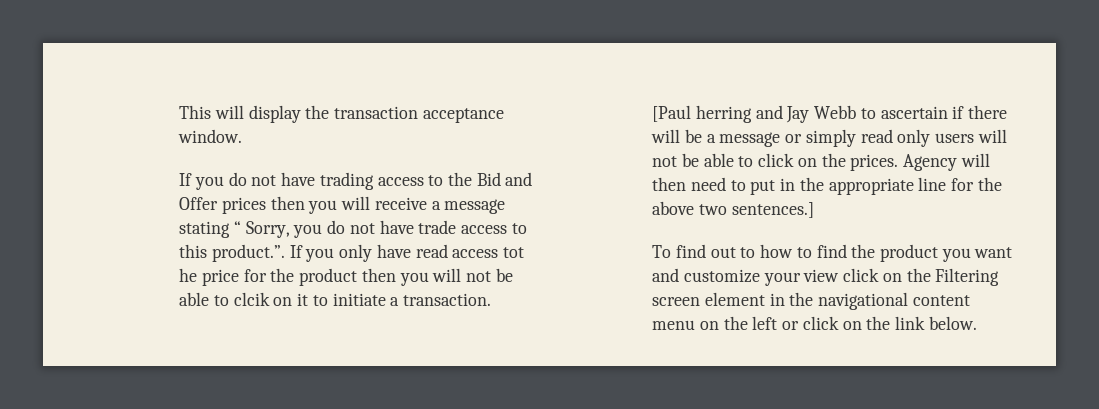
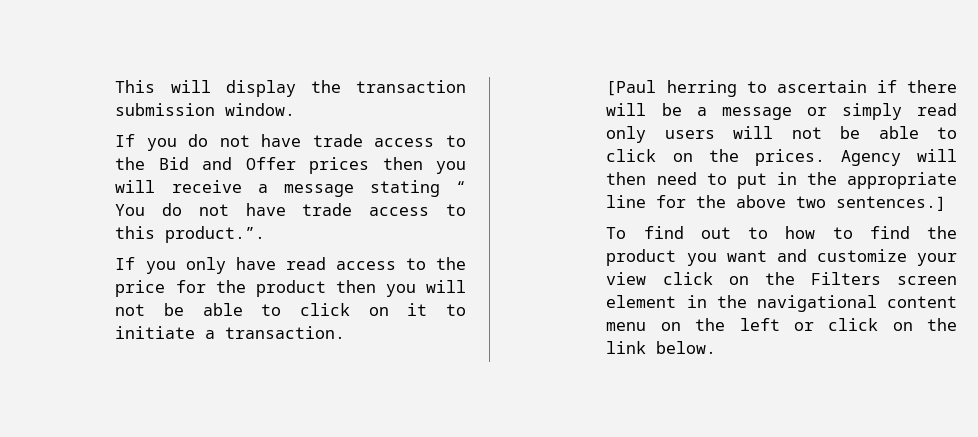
- This will display the transaction acceptance window.
+ This will display the transaction submission window.
- If you do not have trading access to the Bid and Offer prices then you will receive a message stating “ Sorry, you do not have trade access to this product.”. If you only have read access tot he price for the product then you will not be able to clcik on it to initiate a transaction.
+ If you do not have trade access to the Bid and Offer prices then you will receive a message stating “ You do not have trade access to this product.”.
+ If you only have read access to the price for the product then you will not be able to click on it to initiate a transaction.
- [Paul herring and Jay Webb to ascertain if there will be a message or simply read only users will not be able to click on the prices.
+ [Paul herring to ascertain if there will be a message or simply read only users will not be able to click on the prices.
- To find out to how to find the product you want and customize your view click on the Filtering screen element in the navigational content menu on the left or click on the link below.
+ To find out to how to find the product you want and customize your view click on the Filters screen element in the navigational content menu on the left or click on the link below.

